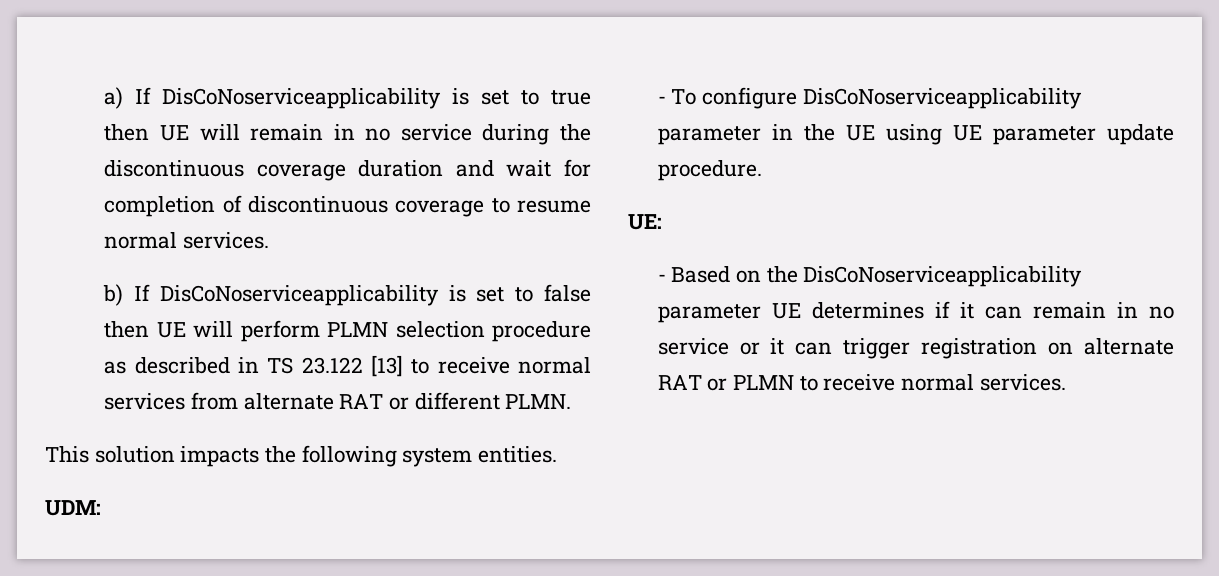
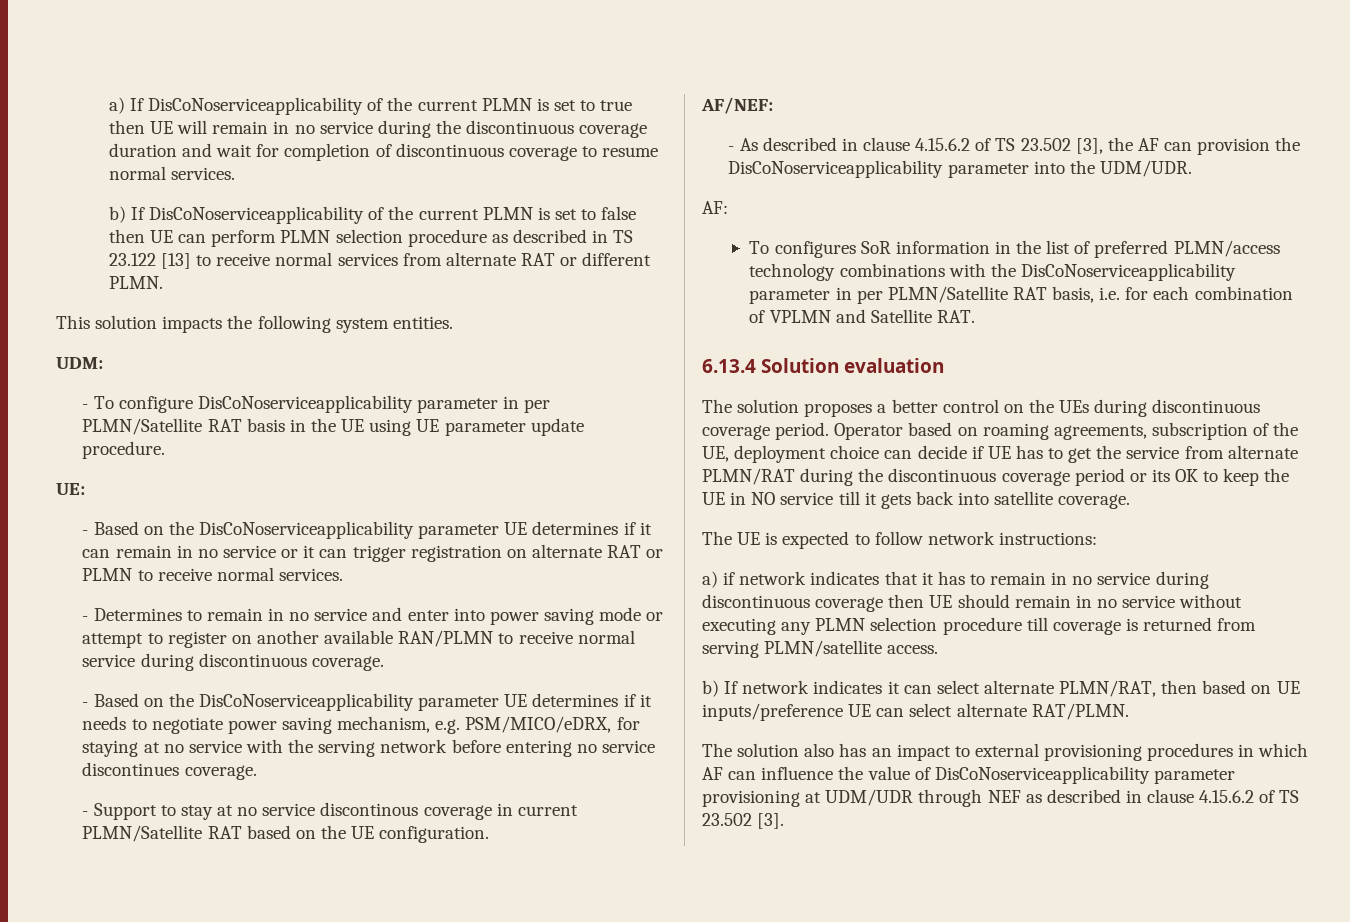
- a) If DisCoNoserviceapplicability is set to true then UE will remain in no service during the discontinuous coverage duration and wait for completion of discontinuous coverage to resume normal services.
+ a) If DisCoNoserviceapplicability of the current PLMN is set to true then UE will remain in no service during the discontinuous coverage duration and wait for completion of discontinuous coverage to resume normal services.
- b) If DisCoNoserviceapplicability is set to false then UE will perform PLMN selection procedure as described in TS 23.122 [13] to receive normal services from alternate RAT or different PLMN.
+ b) If DisCoNoserviceapplicability of the current PLMN is set to false then UE can perform PLMN selection procedure as described in TS 23.122 [13] to receive normal services from alternate RAT or different PLMN.
- - To configure DisCoNoserviceapplicability parameter in the UE using UE parameter update procedure.
+ - To configure DisCoNoserviceapplicability parameter in per PLMN/Satellite RAT basis in the UE using UE parameter update procedure.
+ - Determines to remain in no service and enter into power saving mode or attempt to register on another available RAN/PLMN to receive normal service during discontinuous coverage.
+ - Based on the DisCoNoserviceapplicability parameter UE determines if it needs to negotiate power saving mechanism, e.g. PSM/MICO/eDRX, for staying at no service with the serving network before entering no service discontinues coverage.
+ - Support to stay at no service discontinous coverage in current PLMN/Satellite RAT based on the UE configuration.
+ AF/NEF:
+ - As described in clause 4.15.6.2 of TS 23.502 [3], the AF can provision the DisCoNoserviceapplicability parameter into the UDM/UDR.
+ AF:
+ To configures SoR information in the list of preferred PLMN/access technology combinations with the DisCoNoserviceapplicability parameter in per PLMN/Satellite RAT basis, i.e. for each combination of VPLMN and Satellite RAT.
+ 6.13.4 Solution evaluation
+ The solution proposes a better control on the UEs during discontinuous coverage period. Operator based on roaming agreements, subscription of the UE, deployment choice can decide if UE has to get the service from alternate PLMN/RAT during the discontinuous coverage period or its OK to keep the UE in NO service till it gets back into satellite coverage.
+ The UE is expected to follow network instructions:
+ a) if network indicates that it has to remain in no service during discontinuous coverage then UE should remain in no service without executing any PLMN selection procedure till coverage is returned from serving PLMN/satellite access.
+ b) If network indicates it can select alternate PLMN/RAT, then based on UE inputs/preference UE can select alternate RAT/PLMN.
+ The solution also has an impact to external provisioning procedures in which AF can influence the value of DisCoNoserviceapplicability parameter provisioning at UDM/UDR through NEF as described in clause 4.15.6.2 of TS 23.502 [3].

